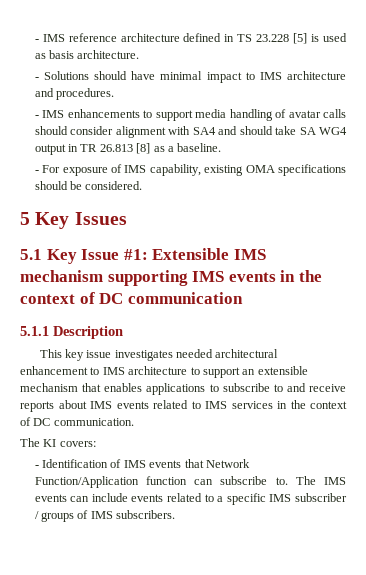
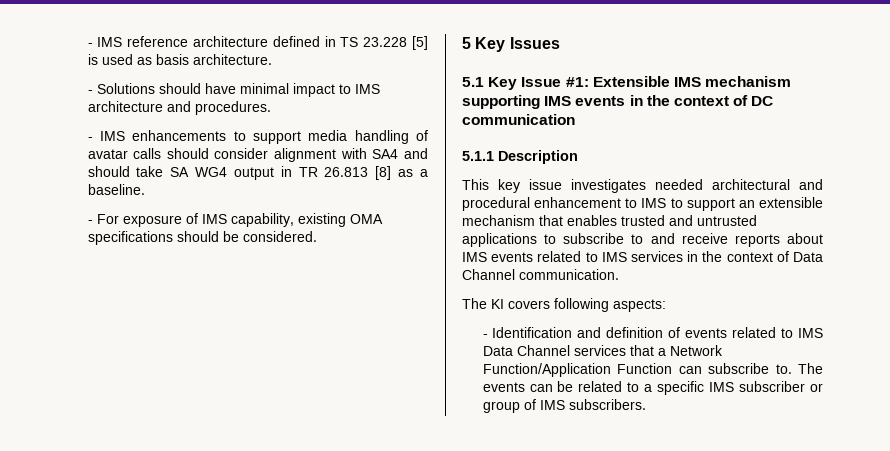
- This key issue investigates needed architectural enhancement to IMS architecture to support an extensible mechanism that enables applications to subscribe to and receive reports about IMS events related to IMS services in the context of DC communication.
+ This key issue investigates needed architectural and procedural enhancement to IMS to support an extensible mechanism that enables trusted and untrusted applications to subscribe to and receive reports about IMS events related to IMS services in the context of Data Channel communication.
- The KI covers:
+ The KI covers following aspects:
- - Identification of IMS events that Network Function/Application function can subscribe to.
+ - Identification and definition of events related to IMS Data Channel services that a Network Function/Application Function can subscribe to.
- The IMS events can include events related to a specific IMS subscriber / groups of IMS subscribers.
+ The events can be related to a specific IMS subscriber or group of IMS subscribers.

